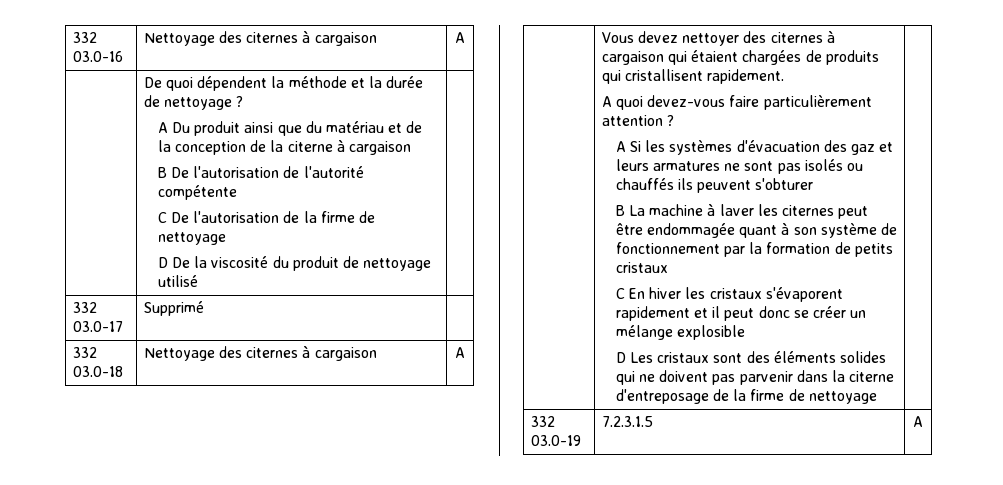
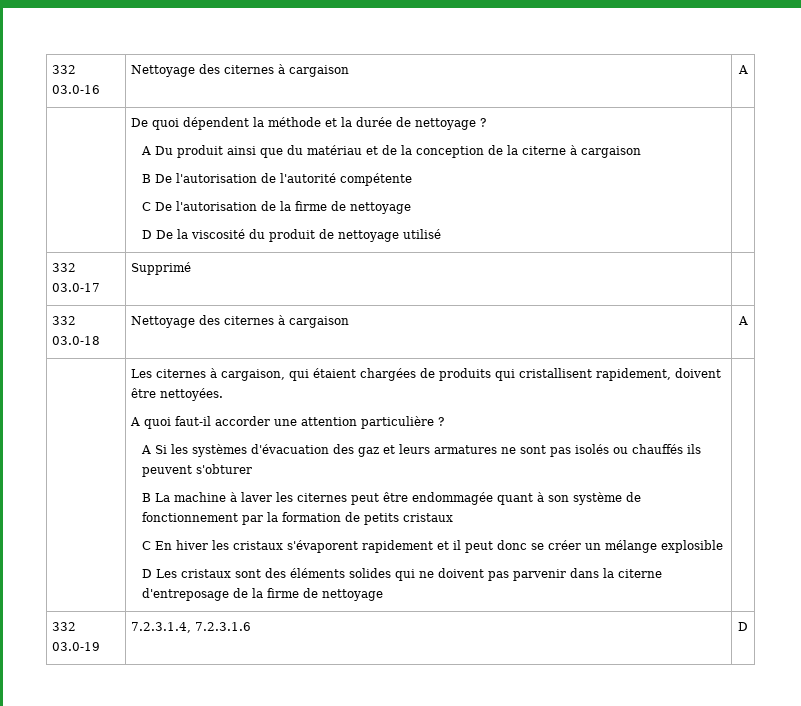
- Vous devez nettoyer des citernes à cargaison qui étaient chargées de produits qui cristallisent rapidement.
- A quoi devez-vous faire particulièrement attention ?
+ Les citernes à cargaison, qui étaient chargées de produits qui cristallisent rapidement, doivent être nettoyées.
+ A quoi faut-il accorder une attention particulière ?
- 332 03.0-19 | 7.2.3.1.5 | A
+ 332 03.0-19 | 7.2.3.1.4, 7.2.3.1.6 | D

